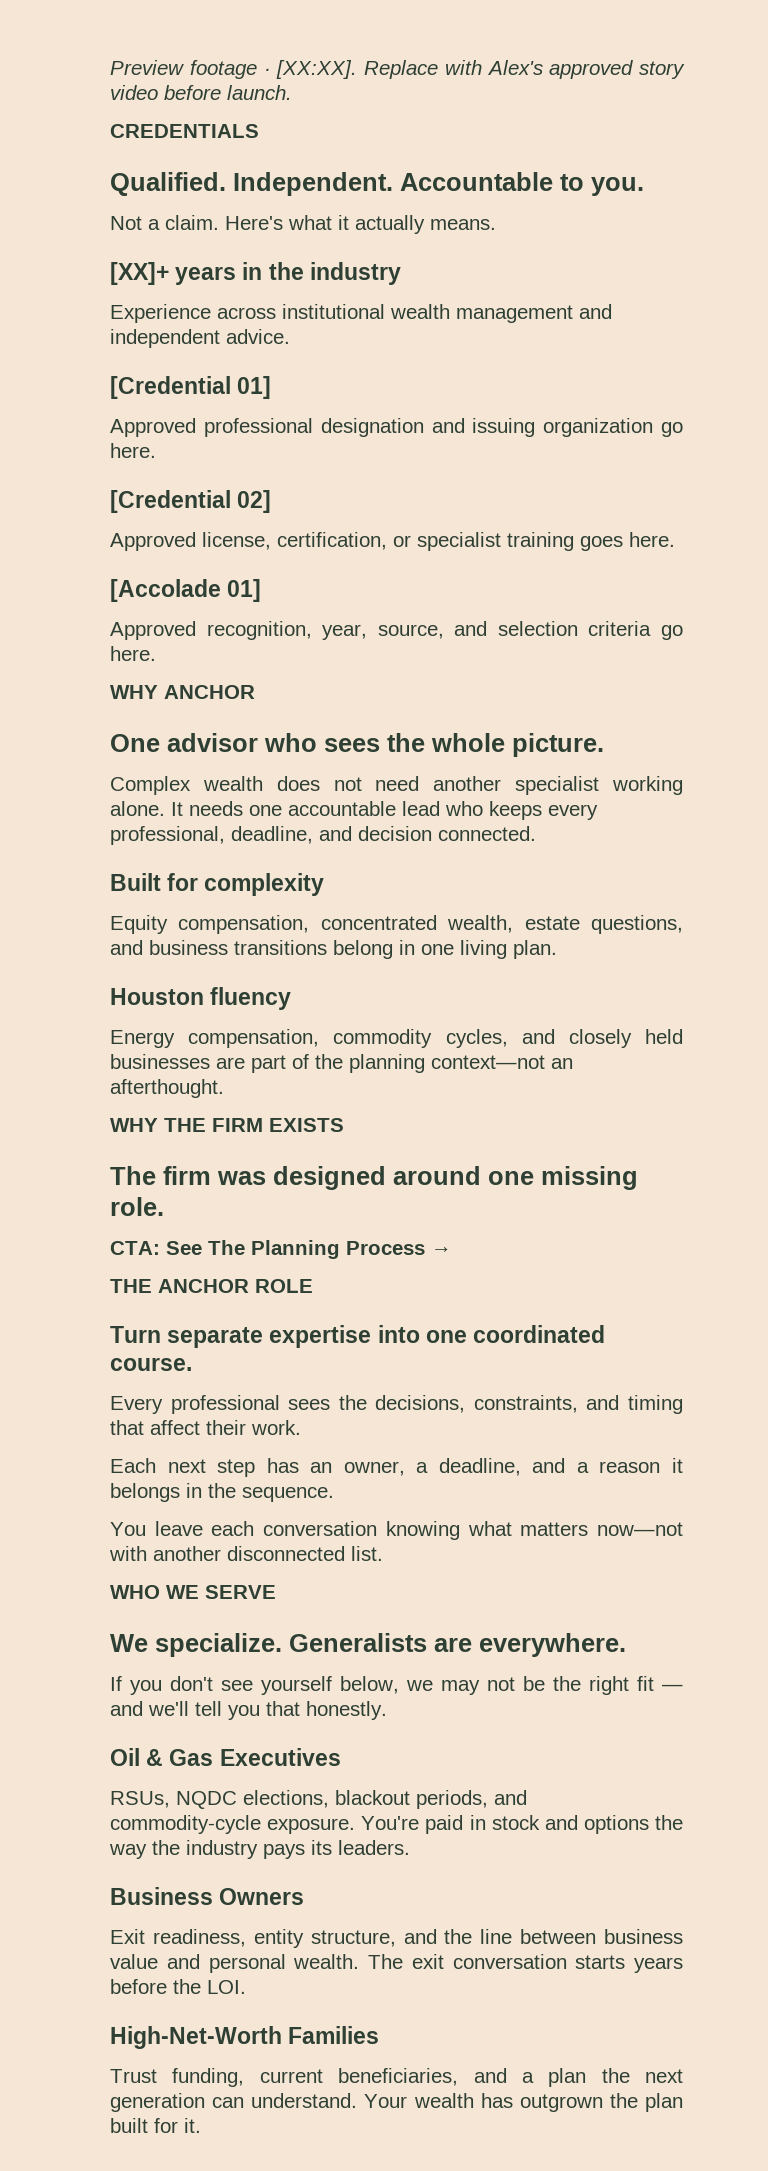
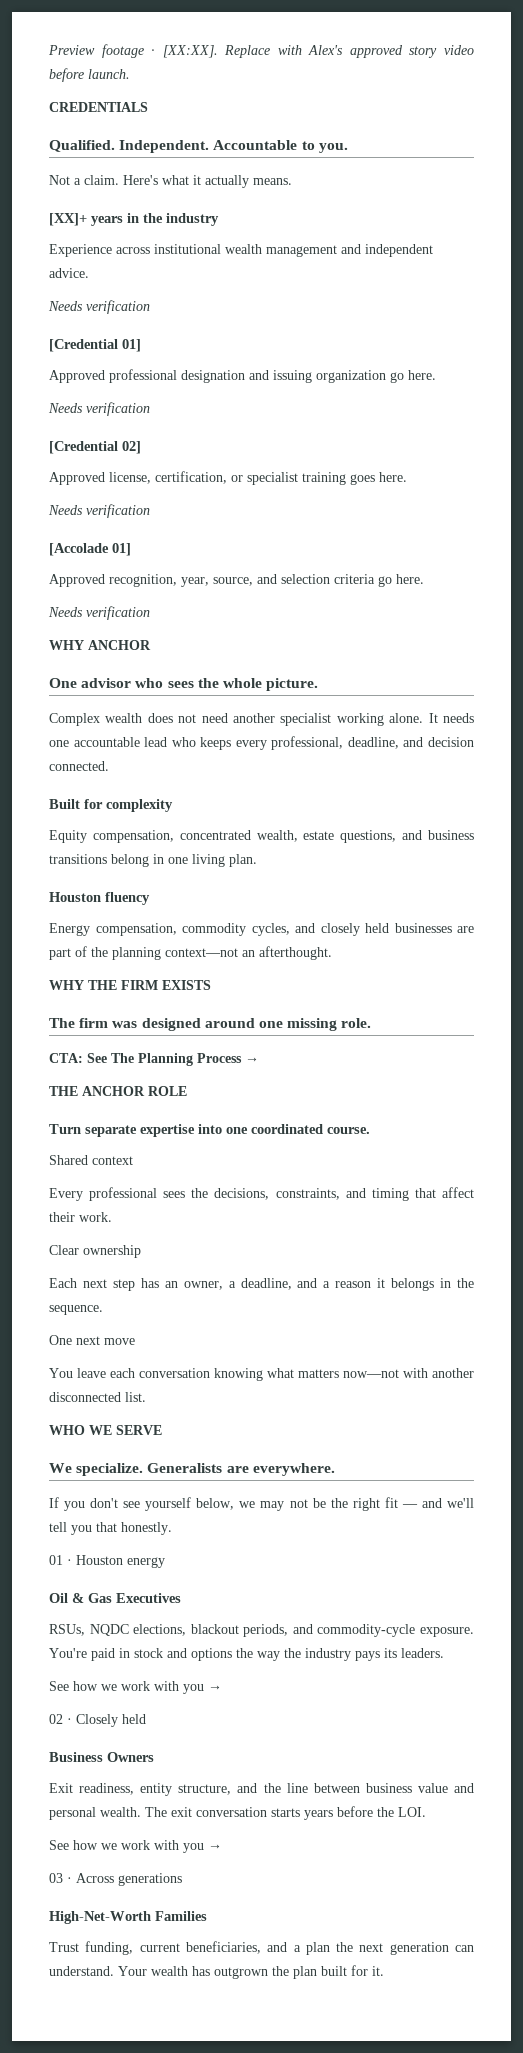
  Experience across institutional wealth management and independent advice.
+ Needs verification
  Approved professional designation and issuing organization go here.
+ Needs verification
  Approved license, certification, or specialist training goes here.
+ Needs verification
  Approved recognition, year, source, and selection criteria go here.
+ Needs verification
+ Shared context
+ Clear ownership
+ One next move
+ 01 · Houston energy
  You're paid in stock and options the way the industry pays its leaders.
+ See how we work with you →
+ 02 · Closely held
  The exit conversation starts years before the LOI.
+ See how we work with you →
+ 03 · Across generations

